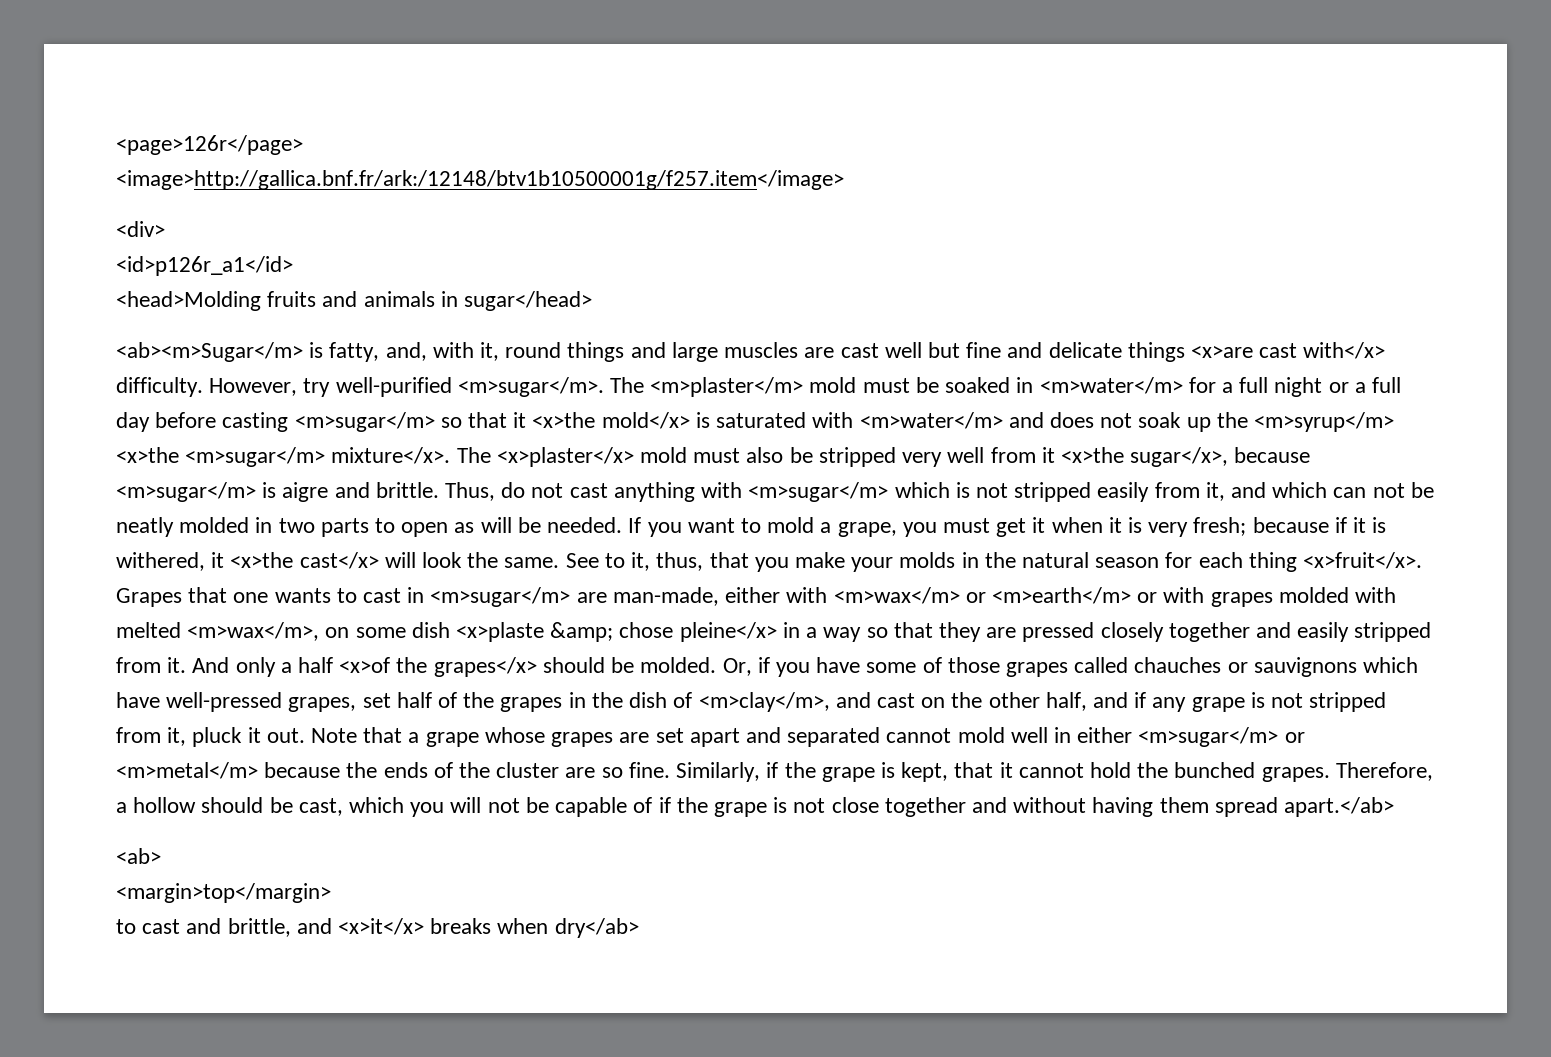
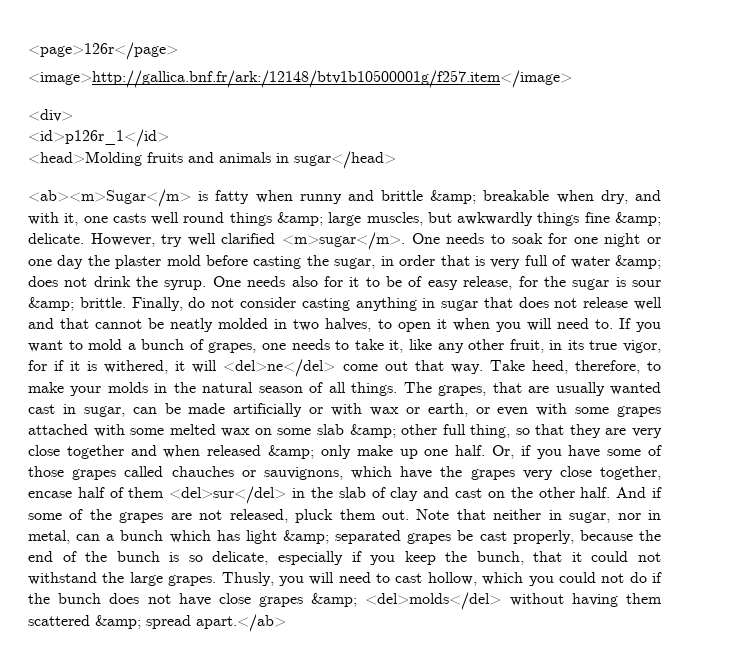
- <id>p126r_a1</id>
+ <id>p126r_1</id>
- <ab><m>Sugar</m> is fatty, and, with it, round things and large muscles are cast well but fine and delicate things <x>are cast with</x> difficulty. However, try well-purified <m>sugar</m>. The <m>plaster</m> mold must be soaked in <m>water</m> for a full night or a full day before casting <m>sugar</m> so that it <x>the mold</x> is saturated with <m>water</m> and does not soak up the <m>syrup</m> <x>the <m>sugar</m> mixture</x>. The <x>plaster</x> mold must also be stripped very well from it <x>the sugar</x>, because <m>sugar</m> is aigre and brittle. Thus, do not cast anything with <m>sugar</m> which is not stripped easily from it, and which can not be neatly molded in two parts to open as will be needed.
+ <ab><m>Sugar</m> is fatty when runny and brittle &amp; breakable when dry, and with it, one casts well round things &amp; large muscles, but awkwardly things fine &amp; delicate. However, try well clarified <m>sugar</m>. One needs to soak for one night or one day the plaster mold before casting the sugar, in order that is very full of water &amp; does not drink the syrup. One needs also for it to be of easy release, for the sugar is sour &amp; brittle. Finally, do not consider casting anything in sugar that does not release well and that cannot be neatly molded in two halves, to open it when you will need to.
- If you want to mold a grape, you must get it when it is very fresh; because if it is withered, it <x>the cast</x> will look the same. See to it, thus, that you make your molds in the natural season for each thing <x>fruit</x>. Grapes that one wants to cast in <m>sugar</m> are man-made, either with <m>wax</m> or <m>earth</m> or with grapes molded with melted <m>wax</m>, on some dish <x>plaste &amp; chose pleine</x> in a way so that they are pressed closely together and easily stripped from it. And only a half <x>of the grapes</x> should be molded.
+ If you want to mold a bunch of grapes, one needs to take it, like any other fruit, in its true vigor, for if it is withered, it will <del>ne</del> come out that way. Take heed, therefore, to make your molds in the natural season of all things. The grapes, that are usually wanted cast in sugar, can be made artificially or with wax or earth, or even with some grapes attached with some melted wax on some slab &amp; other full thing, so that they are very close together and when released &amp; only make up one half.
- Or, if you have some of those grapes called chauches or sauvignons which have well-pressed grapes, set half of the grapes in the dish of <m>clay</m>, and cast on the other half, and if any grape is not stripped from it, pluck it out. Note that a grape whose grapes are set apart and separated cannot mold well in either <m>sugar</m> or <m>metal</m> because the ends of the cluster are so fine. Similarly, if the grape is kept, that it cannot hold the bunched grapes. Therefore, a hollow should be cast, which you will not be capable of if the grape is not close together and without having them spread apart.</ab>
+ Or, if you have some of those grapes called chauches or sauvignons, which have the grapes very close together, encase half of them <del>sur</del> in the slab of clay and cast on the other half. And if some of the grapes are not released, pluck them out. Note that neither in sugar, nor in metal, can a bunch which has light &amp; separated grapes be cast properly, because the end of the bunch is so delicate, especially if you keep the bunch, that it could not withstand the large grapes. Thusly, you will need to cast hollow, which you could not do if the bunch does not have close grapes &amp; <del>molds</del> without having them scattered &amp; spread apart.</ab>
- <ab>
- <margin>top</margin>
- to cast and brittle, and <x>it</x> breaks when dry</ab>

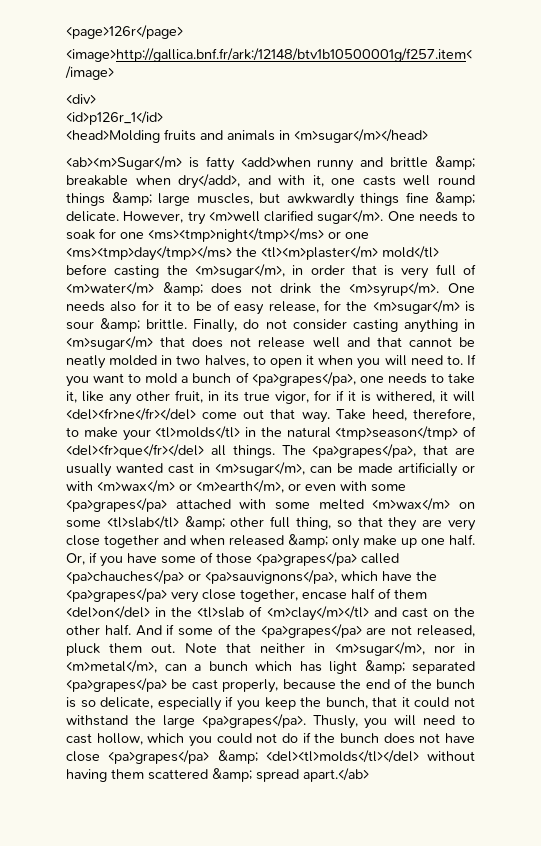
- <head>Molding fruits and animals in sugar</head>
+ <head>Molding fruits and animals in <m>sugar</m></head>
- <ab><m>Sugar</m> is fatty when runny and brittle &amp; breakable when dry, and with it, one casts well round things &amp; large muscles, but awkwardly things fine &amp; delicate.
+ <ab><m>Sugar</m> is fatty <add>when runny and brittle &amp; breakable when dry</add>, and with it, one casts well round things &amp; large muscles, but awkwardly things fine &amp; delicate.
- However, try well clarified <m>sugar</m>.
+ However, try <m>well clarified sugar</m>.
- One needs to soak for one night or one day the plaster mold before casting the sugar, in order that is very full of water &amp; does not drink the syrup.
+ One needs to soak for one <ms><tmp>night</tmp></ms> or one <ms><tmp>day</tmp></ms> the <tl><m>plaster</m> mold</tl> before casting the <m>sugar</m>, in order that is very full of <m>water</m> &amp; does not drink the <m>syrup</m>.
- One needs also for it to be of easy release, for the sugar is sour &amp; brittle.
+ One needs also for it to be of easy release, for the <m>sugar</m> is sour &amp; brittle.
- Finally, do not consider casting anything in sugar that does not release well and that cannot be neatly molded in two halves, to open it when you will need to.
+ Finally, do not consider casting anything in <m>sugar</m> that does not release well and that cannot be neatly molded in two halves, to open it when you will need to.
- If you want to mold a bunch of grapes, one needs to take it, like any other fruit, in its true vigor, for if it is withered, it will <del>ne</del> come out that way.
+ If you want to mold a bunch of <pa>grapes</pa>, one needs to take it, like any other fruit, in its true vigor, for if it is withered, it will <del><fr>ne</fr></del> come out that way.
- Take heed, therefore, to make your molds in the natural season of all things.
+ Take heed, therefore, to make your <tl>molds</tl> in the natural <tmp>season</tmp> of <del><fr>que</fr></del> all things.
- The grapes, that are usually wanted cast in sugar, can be made artificially or with wax or earth, or even with some grapes attached with some melted wax on some slab &amp; other full thing, so that they are very close together and when released &amp; only make up one half.
+ The <pa>grapes</pa>, that are usually wanted cast in <m>sugar</m>, can be made artificially or with <m>wax</m> or <m>earth</m>, or even with some <pa>grapes</pa> attached with some melted <m>wax</m> on some <tl>slab</tl> &amp; other full thing, so that they are very close together and when released &amp; only make up one half.
- Or, if you have some of those grapes called chauches or sauvignons, which have the grapes very close together, encase half of them <del>sur</del> in the slab of clay and cast on the other half.
+ Or, if you have some of those <pa>grapes</pa> called <pa>chauches</pa> or <pa>sauvignons</pa>, which have the <pa>grapes</pa> very close together, encase half of them <del>on</del> in the <tl>slab of <m>clay</m></tl> and cast on the other half.
- And if some of the grapes are not released, pluck them out.
+ And if some of the <pa>grapes</pa> are not released, pluck them out.
- Note that neither in sugar, nor in metal, can a bunch which has light &amp; separated grapes be cast properly, because the end of the bunch is so delicate, especially if you keep the bunch, that it could not withstand the large grapes.
+ Note that neither in <m>sugar</m>, nor in <m>metal</m>, can a bunch which has light &amp; separated <pa>grapes</pa> be cast properly, because the end of the bunch is so delicate, especially if you keep the bunch, that it could not withstand the large <pa>grapes</pa>.
- Thusly, you will need to cast hollow, which you could not do if the bunch does not have close grapes &amp; <del>molds</del> without having them scattered &amp; spread apart.</ab>
+ Thusly, you will need to cast hollow, which you could not do if the bunch does not have close <pa>grapes</pa> &amp; <del><tl>molds</tl></del> without having them scattered &amp; spread apart.</ab>

